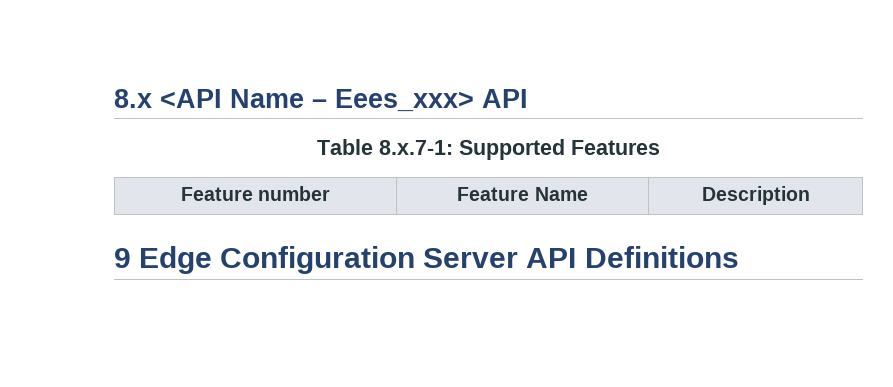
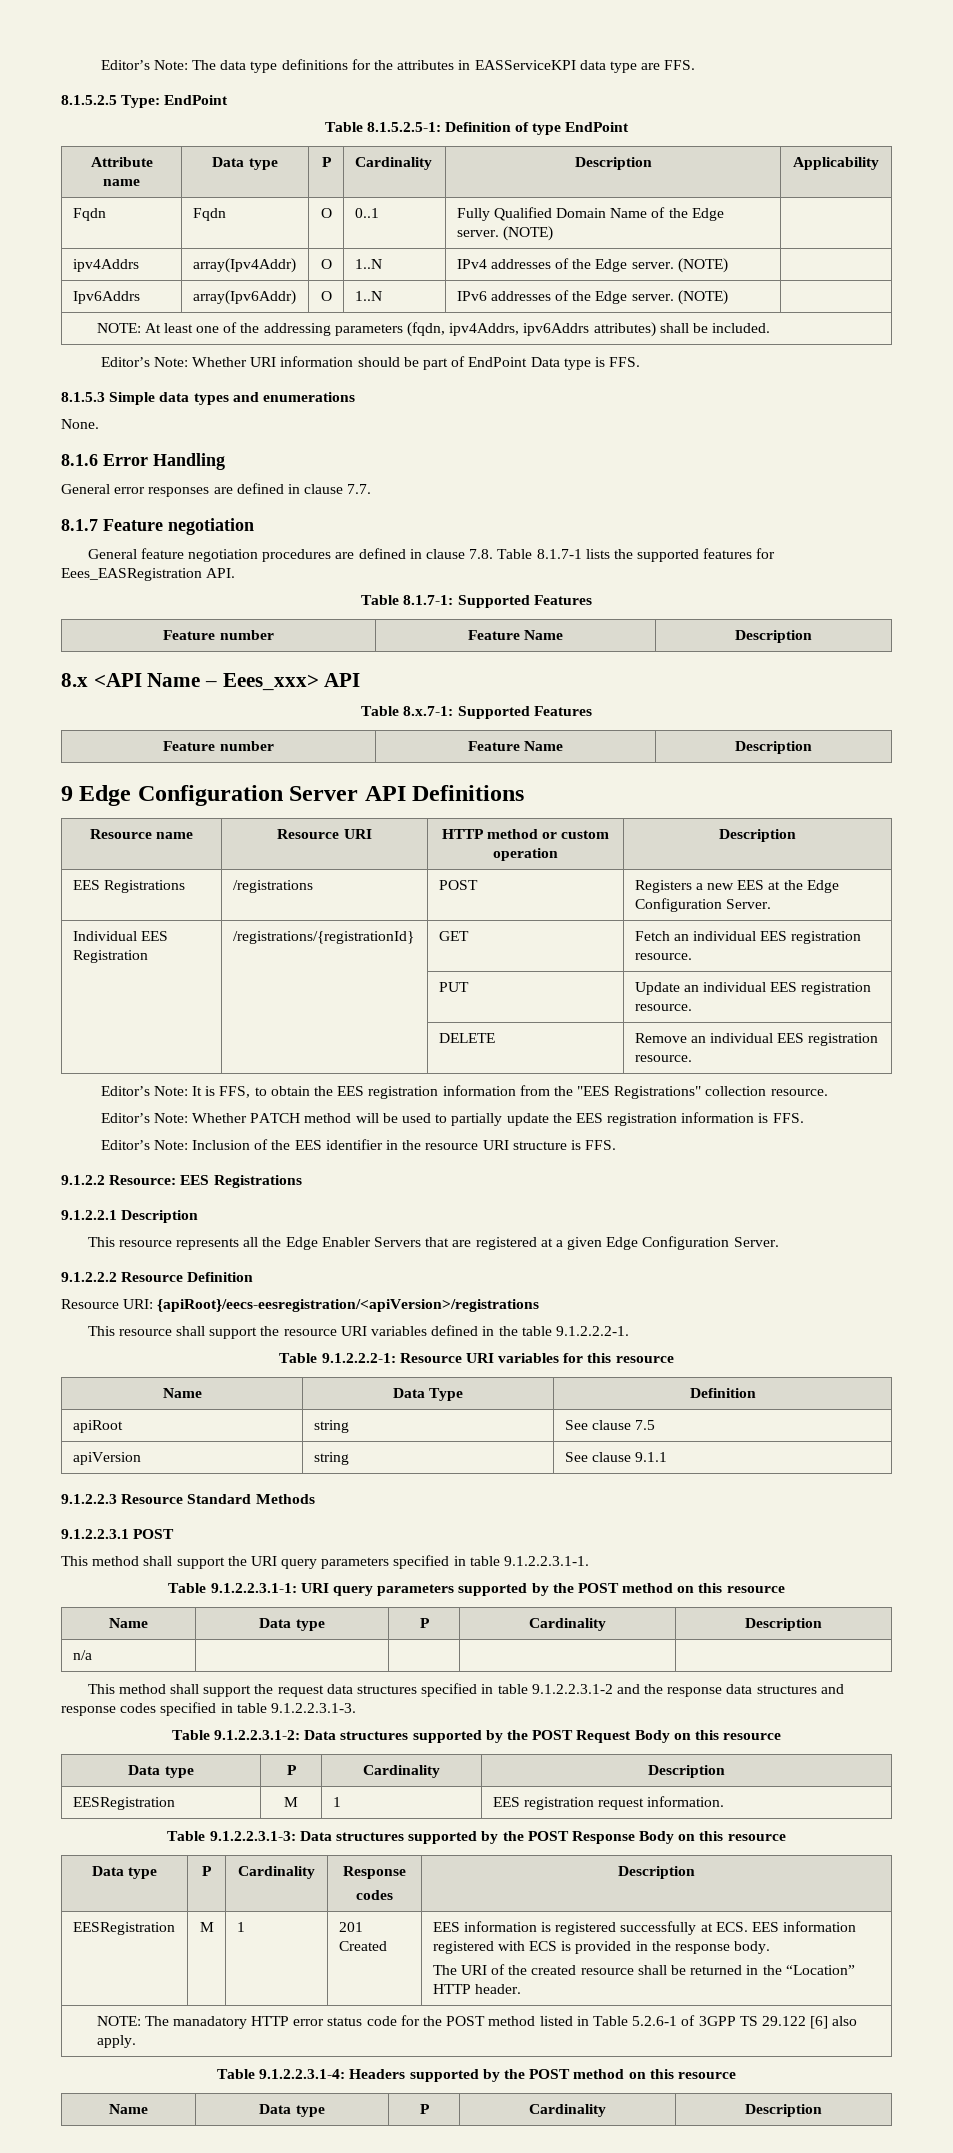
+ Editor’s Note: The data type definitions for the attributes in EASServiceKPI data type are FFS.
+ 8.1.5.2.5 Type: EndPoint
+ Table 8.1.5.2.5-1: Definition of type EndPoint
+ Attribute name | Data type | P | Cardinality | Description | Applicability
+ Fqdn | Fqdn | O | 0..1 | Fully Qualified Domain Name of the Edge server. (NOTE) |
+ ipv4Addrs | array(Ipv4Addr) | O | 1..N | IPv4 addresses of the Edge server. (NOTE) |
+ Ipv6Addrs | array(Ipv6Addr) | O | 1..N | IPv6 addresses of the Edge server. (NOTE) |
+ NOTE: At least one of the addressing parameters (fqdn, ipv4Addrs, ipv6Addrs attributes) shall be included.
+ Editor’s Note: Whether URI information should be part of EndPoint Data type is FFS.
+ 8.1.5.3 Simple data types and enumerations
+ None.
+ 8.1.6 Error Handling
+ General error responses are defined in clause 7.7.
+ 8.1.7 Feature negotiation
+ General feature negotiation procedures are defined in clause 7.8. Table 8.1.7-1 lists the supported features for Eees_EASRegistration API.
+ Table 8.1.7-1: Supported Features
+ Feature number | Feature Name | Description
+ Resource name | Resource URI | HTTP method or custom operation | Description
+ EES Registrations | /registrations | POST | Registers a new EES at the Edge Configuration Server.
+ Individual EES Registration | /registrations/{registrationId} | GET | Fetch an individual EES registration resource.
+ | | PUT | Update an individual EES registration resource.
+ | | DELETE | Remove an individual EES registration resource.
+ Editor’s Note: It is FFS, to obtain the EES registration information from the "EES Registrations" collection resource.
+ Editor’s Note: Whether PATCH method will be used to partially update the EES registration information is FFS.
+ Editor’s Note: Inclusion of the EES identifier in the resource URI structure is FFS.
+ 9.1.2.2 Resource: EES Registrations
+ 9.1.2.2.1 Description
+ This resource represents all the Edge Enabler Servers that are registered at a given Edge Configuration Server.
+ 9.1.2.2.2 Resource Definition
+ Resource URI: {apiRoot}/eecs-eesregistration/<apiVersion>/registrations
+ This resource shall support the resource URI variables defined in the table 9.1.2.2.2-1.
+ Table 9.1.2.2.2-1: Resource URI variables for this resource
+ Name | Data Type | Definition
+ apiRoot | string | See clause 7.5
+ apiVersion | string | See clause 9.1.1
+ 9.1.2.2.3 Resource Standard Methods
+ 9.1.2.2.3.1 POST
+ This method shall support the URI query parameters specified in table 9.1.2.2.3.1-1.
+ Table 9.1.2.2.3.1-1: URI query parameters supported by the POST method on this resource
+ Name | Data type | P | Cardinality | Description
+ n/a | | | |
+ This method shall support the request data structures specified in table 9.1.2.2.3.1-2 and the response data structures and response codes specified in table 9.1.2.2.3.1-3.
+ Table 9.1.2.2.3.1-2: Data structures supported by the POST Request Body on this resource
+ Data type | P | Cardinality | Description
+ EESRegistration | M | 1 | EES registration request information.
+ Table 9.1.2.2.3.1-3: Data structures supported by the POST Response Body on this resource
+ Data type | P | Cardinality | Response
+ codes | Description
+ EESRegistration | M | 1 | 201 Created | EES information is registered successfully at ECS. EES information registered with ECS is provided in the response body.
+ The URI of the created resource shall be returned in the “Location” HTTP header.
+ NOTE: The manadatory HTTP error status code for the POST method listed in Table 5.2.6-1 of 3GPP TS 29.122 [6] also apply.
+ Table 9.1.2.2.3.1-4: Headers supported by the POST method on this resource
+ Name | Data type | P | Cardinality | Description

